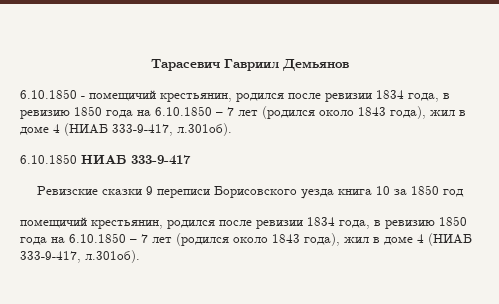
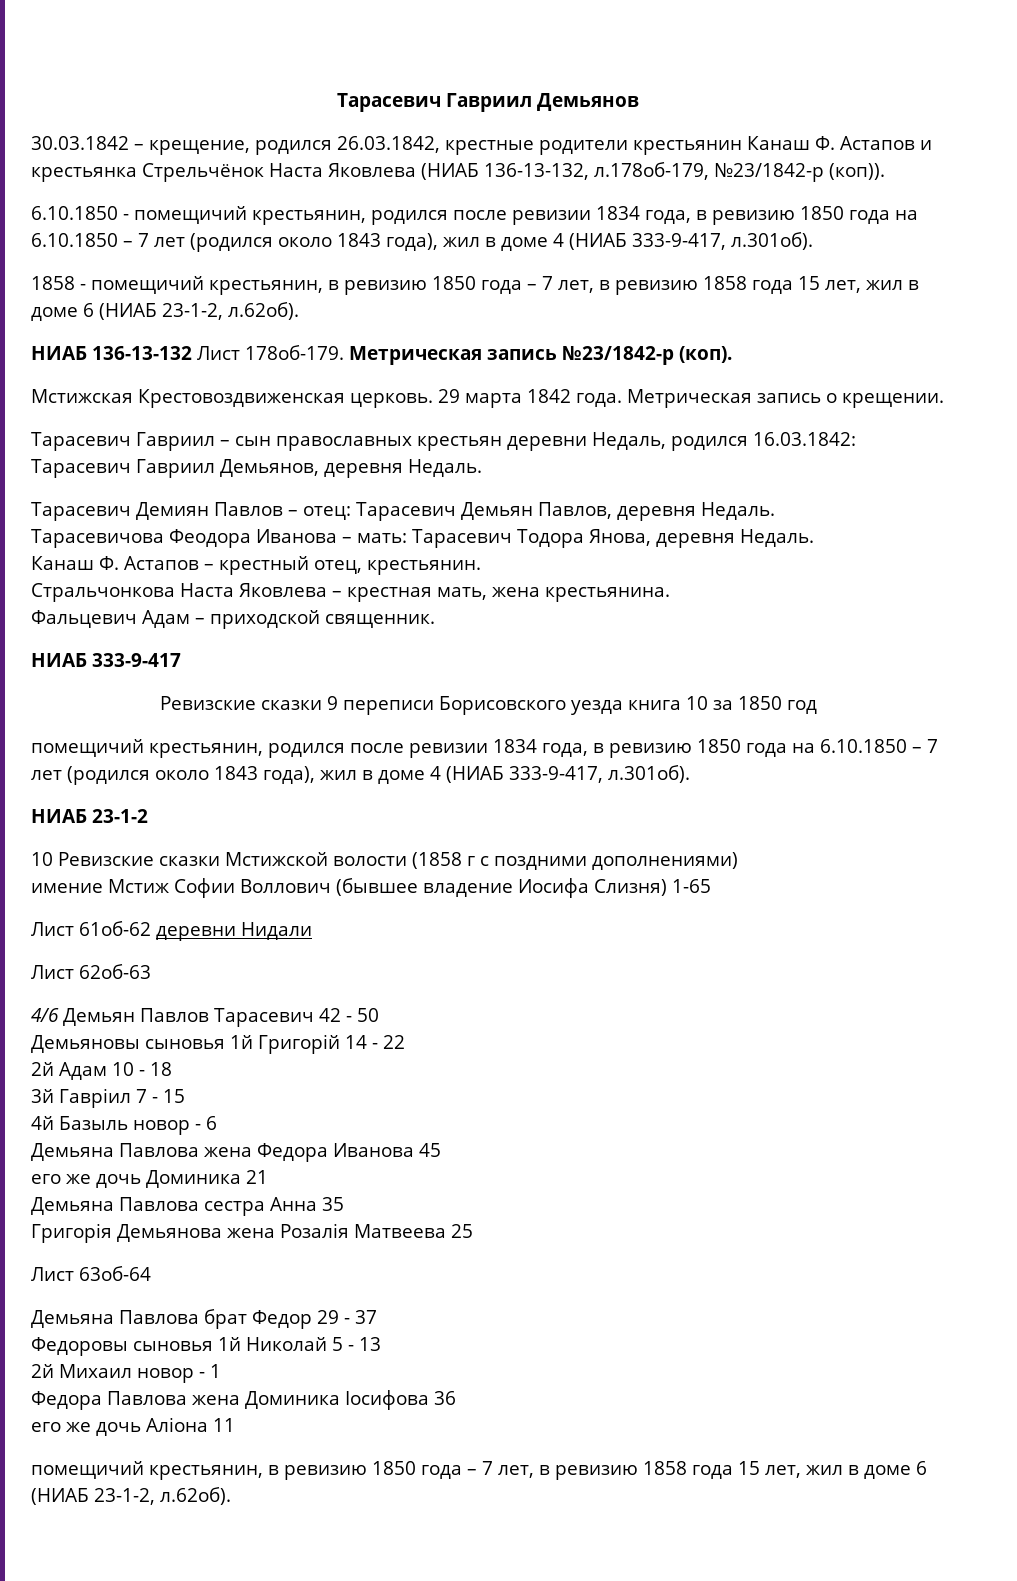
+ 30.03.1842 – крещение, родился 26.03.1842, крестные родители крестьянин Канаш Ф. Астапов и крестьянка Стрельчёнок Наста Яковлева (НИАБ 136-13-132, л.178об-179, №23/1842-р (коп)).
- 6.10.1850 НИАБ 333-9-417
+ 1858 - помещичий крестьянин, в ревизию 1850 года – 7 лет, в ревизию 1858 года 15 лет, жил в доме 6 (НИАБ 23-1-2, л.62об).
+ НИАБ 136-13-132 Лист 178об-179. Метрическая запись №23/1842-р (коп).
+ Мстижская Крестовоздвиженская церковь. 29 марта 1842 года. Метрическая запись о крещении.
+ Тарасевич Гавриил – сын православных крестьян деревни Недаль, родился 16.03.1842: Тарасевич Гавриил Демьянов, деревня Недаль.
+ Тарасевич Демиян Павлов – отец: Тарасевич Демьян Павлов, деревня Недаль.
+ Тарасевичова Феодора Иванова – мать: Тарасевич Тодора Янова, деревня Недаль.
+ Канаш Ф. Астапов – крестный отец, крестьянин.
+ Стральчонкова Наста Яковлева – крестная мать, жена крестьянина.
+ Фальцевич Адам – приходской священник.
+ НИАБ 333-9-417
+ НИАБ 23-1-2
+ 10 Ревизские сказки Мстижской волости (1858 г с поздними дополнениями)
+ имение Мстиж Софии Воллович (бывшее владение Иосифа Слизня) 1-65
+ Лист 61об-62 деревни Нидали
+ Лист 62об-63
+ 4/6 Демьян Павлов Тарасевич 42 - 50
+ Демьяновы сыновья 1й Григорiй 14 - 22
+ 2й Адам 10 - 18
+ 3й Гаврiил 7 - 15
+ 4й Базыль новор - 6
+ Демьяна Павлова жена Федора Иванова 45
+ его же дочь Доминика 21
+ Демьяна Павлова сестра Анна 35
+ Григорiя Демьянова жена Розалiя Матвеева 25
+ Лист 63об-64
+ Демьяна Павлова брат Федор 29 - 37
+ Федоровы сыновья 1й Николай 5 - 13
+ 2й Михаил новор - 1
+ Федора Павлова жена Доминика Iосифова 36
+ его же дочь Алiона 11
+ помещичий крестьянин, в ревизию 1850 года – 7 лет, в ревизию 1858 года 15 лет, жил в доме 6 (НИАБ 23-1-2, л.62об).

